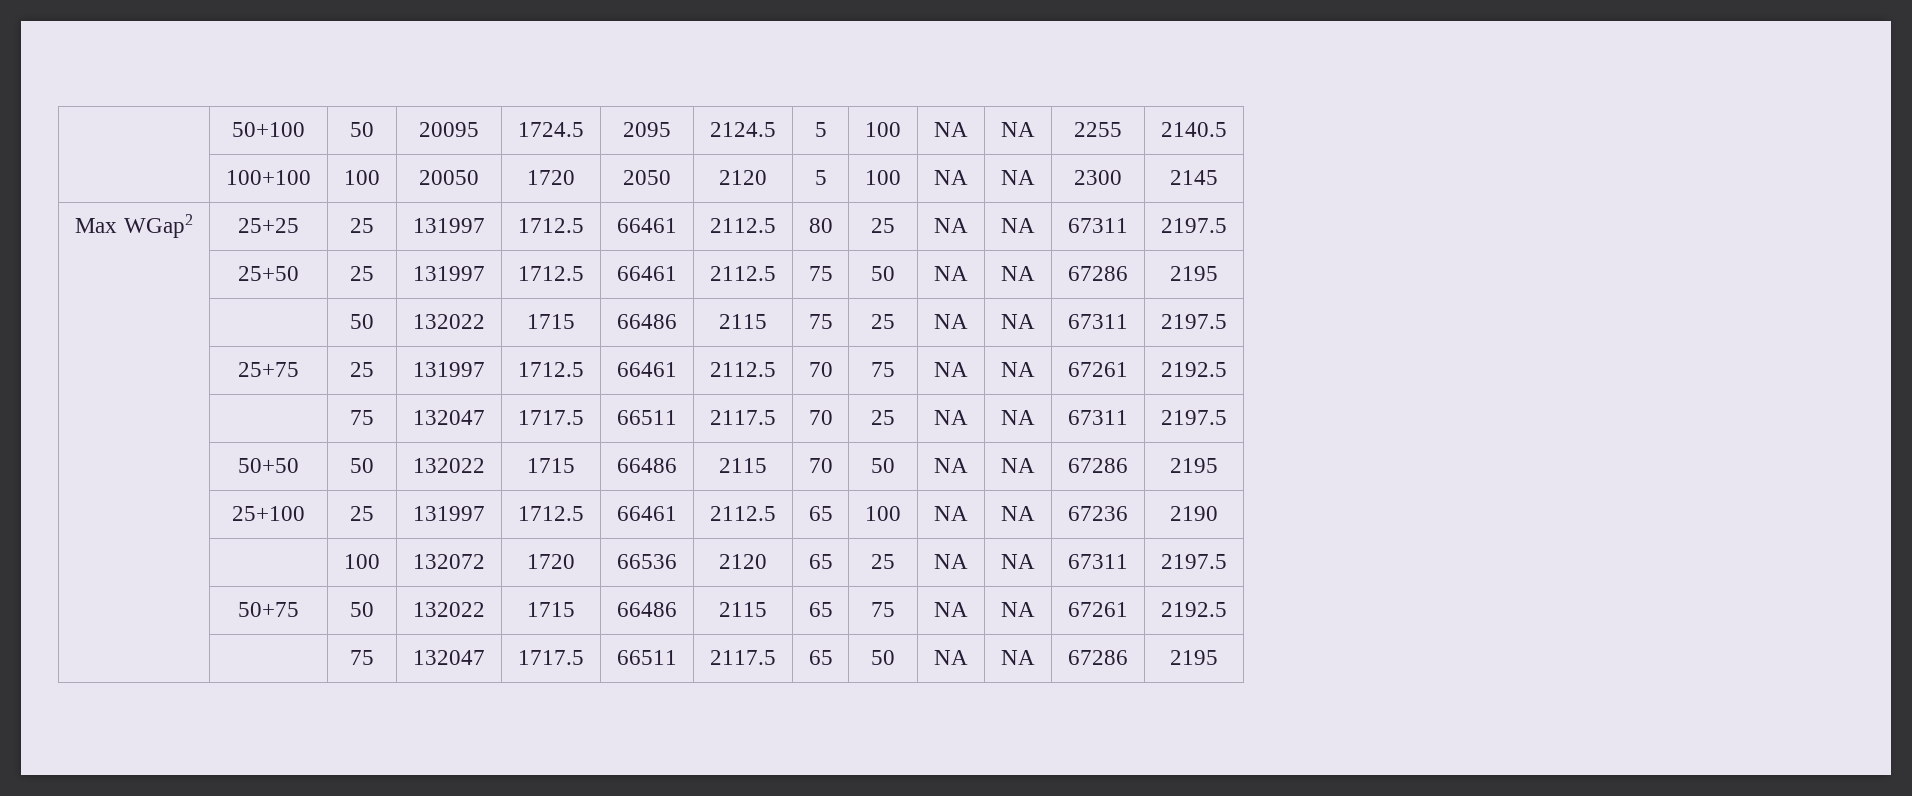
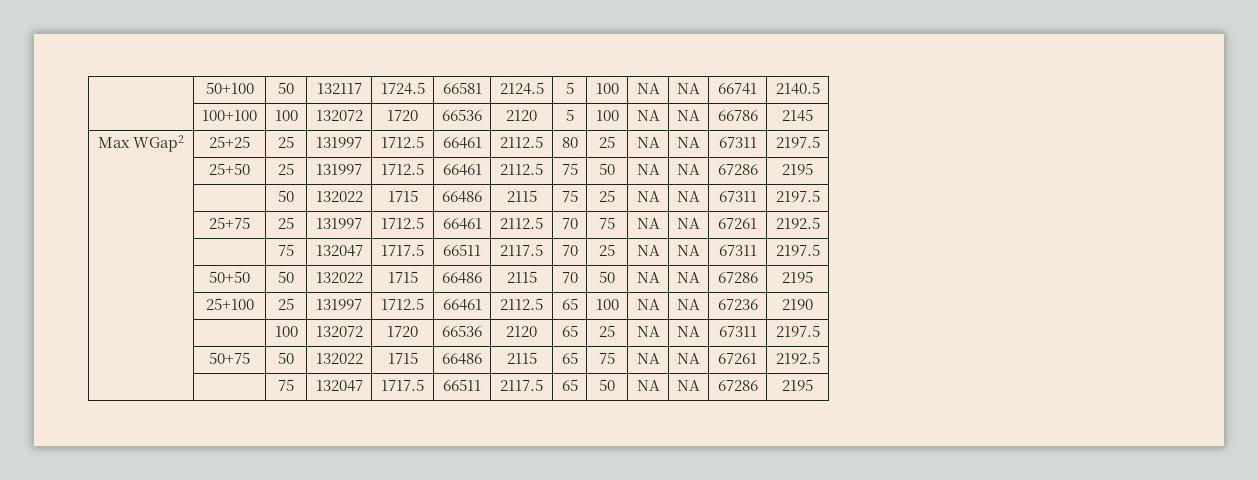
- | 50+100 | 50 | 20095 | 1724.5 | 2095 | 2124.5 | 5 | 100 | NA | NA | 2255 | 2140.5
+ | 50+100 | 50 | 132117 | 1724.5 | 66581 | 2124.5 | 5 | 100 | NA | NA | 66741 | 2140.5
- | 100+100 | 100 | 20050 | 1720 | 2050 | 2120 | 5 | 100 | NA | NA | 2300 | 2145
+ | 100+100 | 100 | 132072 | 1720 | 66536 | 2120 | 5 | 100 | NA | NA | 66786 | 2145

